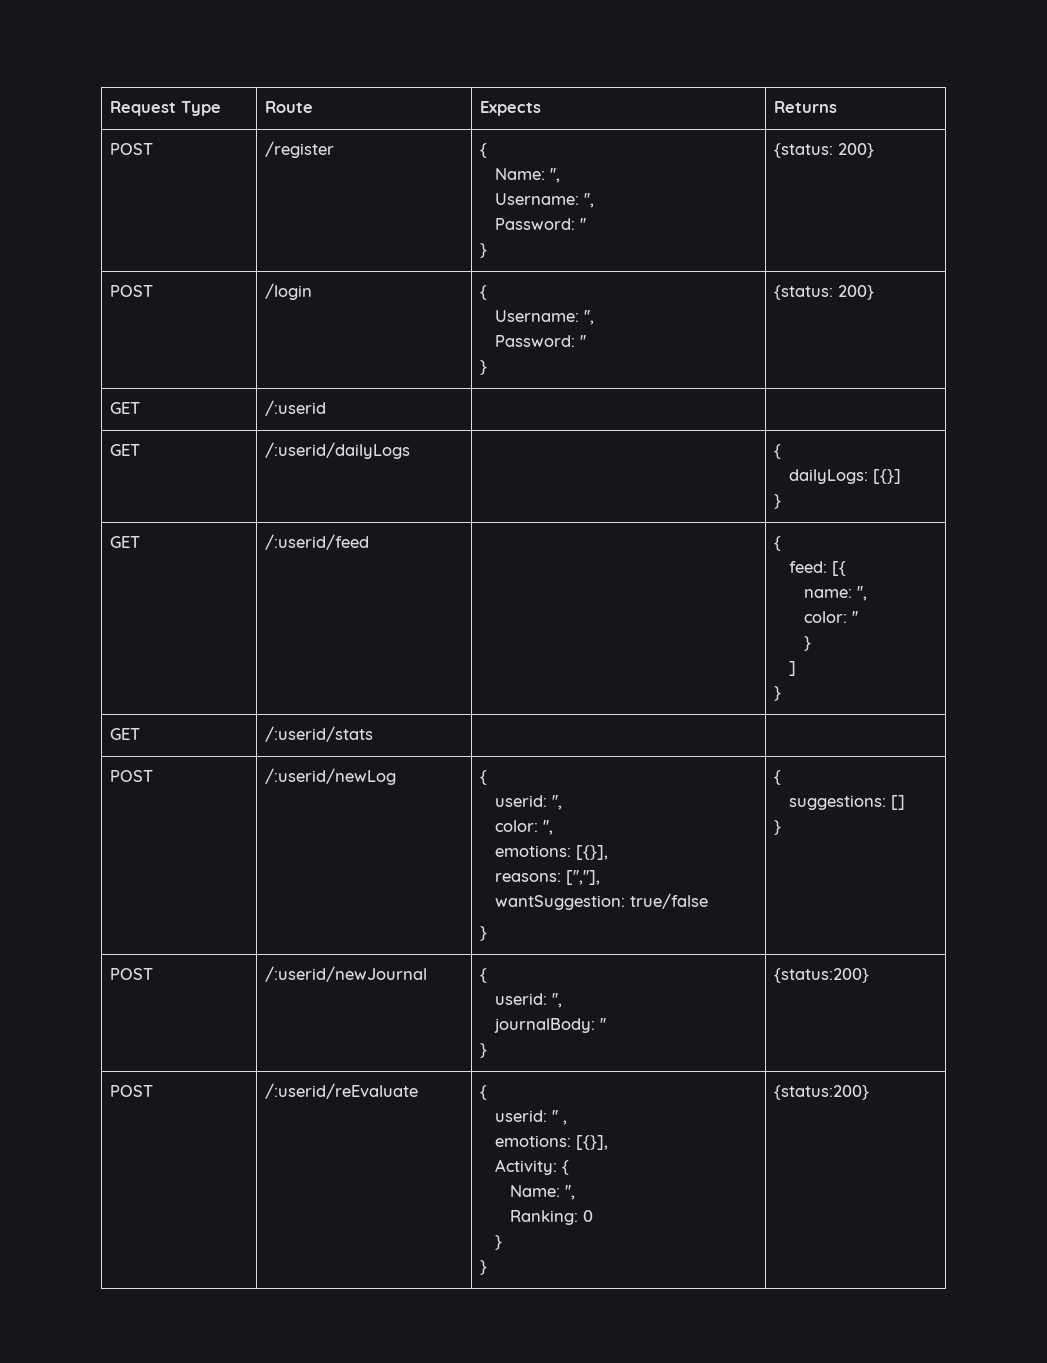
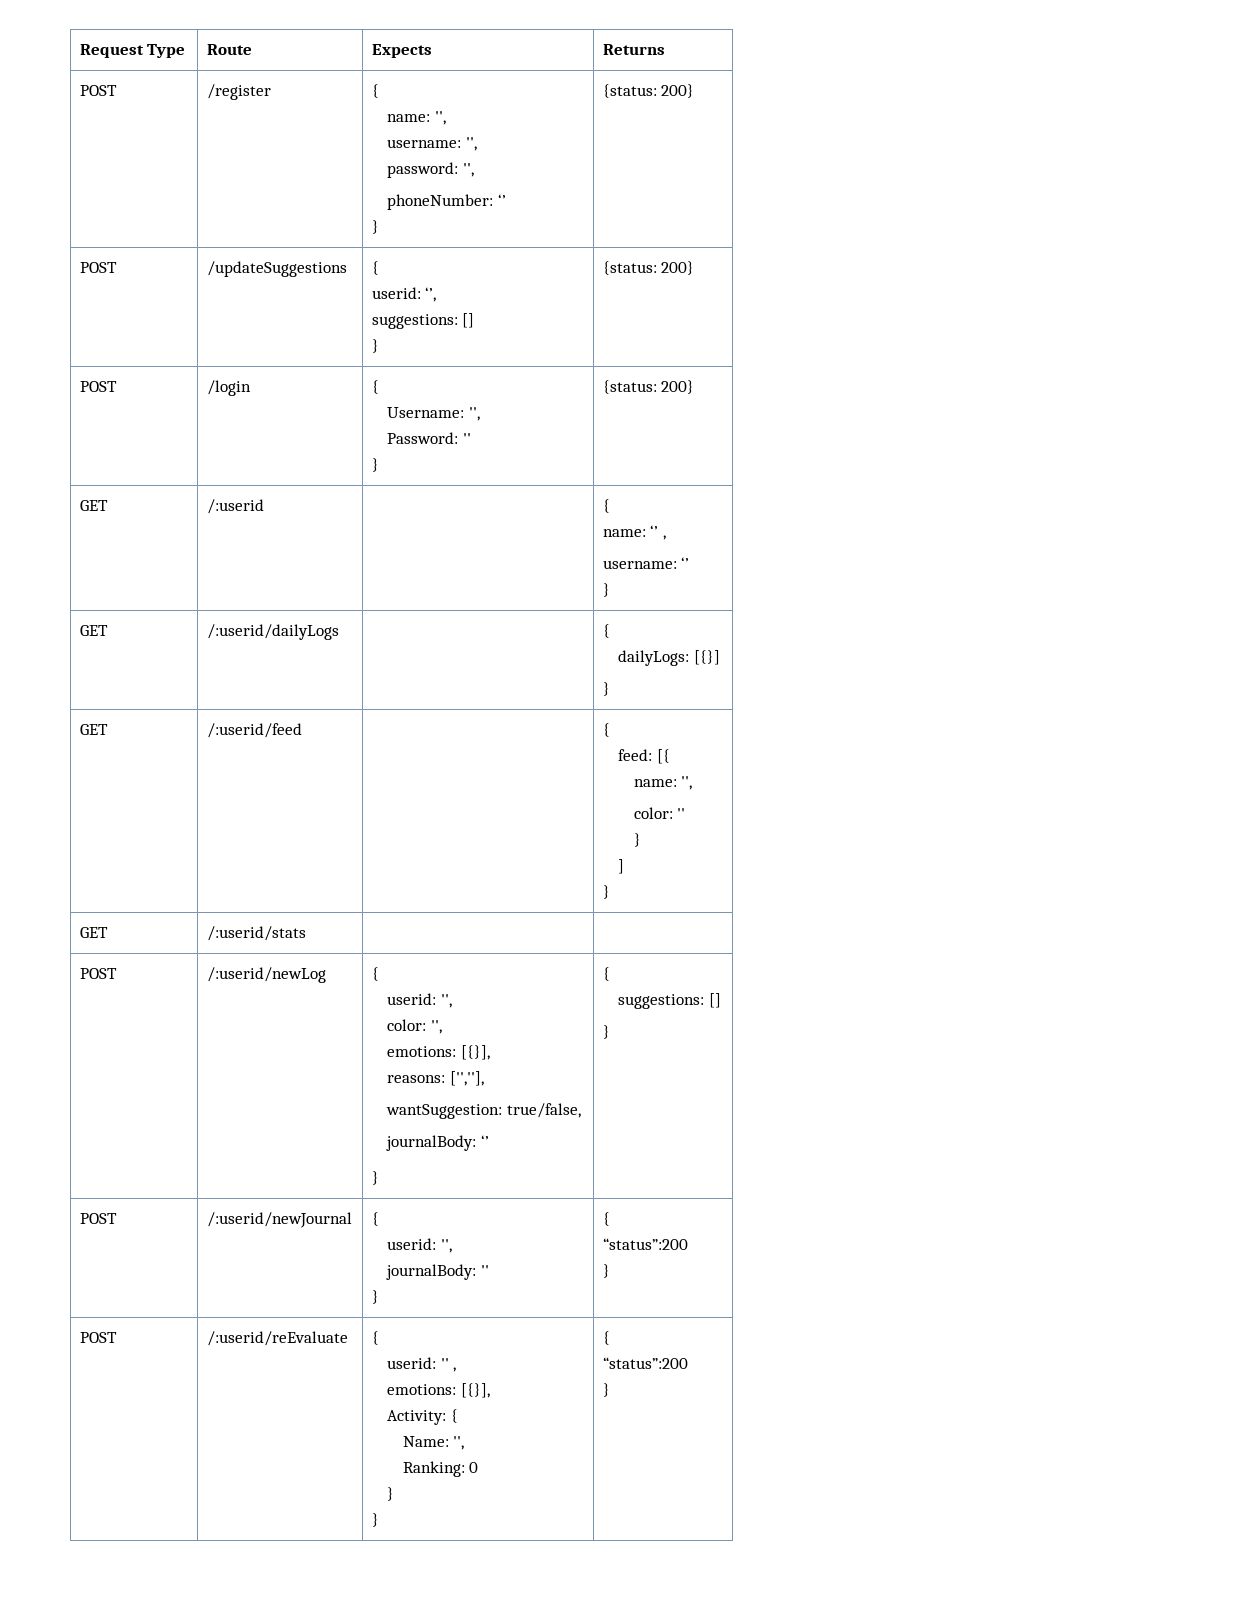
  POST | /register | {
- Name: '',
- Username: '',
- Password: ''
+ name: '',
+ username: '',
+ password: '',
+ phoneNumber: ‘’
+ } | {status: 200}
+ POST | /updateSuggestions | {
+ userid: ‘’,
+ suggestions: []
- GET | /:userid | |
+ GET | /:userid | | {
+ name: ‘’ ,
+ username: ‘’
+ }
  POST | /:userid/newLog | {
  userid: '',
  color: '',
  emotions: [{}],
  reasons: ['',''],
- wantSuggestion: true/false
+ wantSuggestion: true/false,
+ journalBody: ‘’
  POST | /:userid/newJournal | {
  userid: '',
  journalBody: ''
- } | {status:200}
+ } | {
+ “status”:200
+ }
  POST | /:userid/reEvaluate | {
  userid: '' ,
  emotions: [{}],
  Activity: {
  Name: '',
  Ranking: 0
  }
- } | {status:200}
+ } | {
+ “status”:200
+ }

